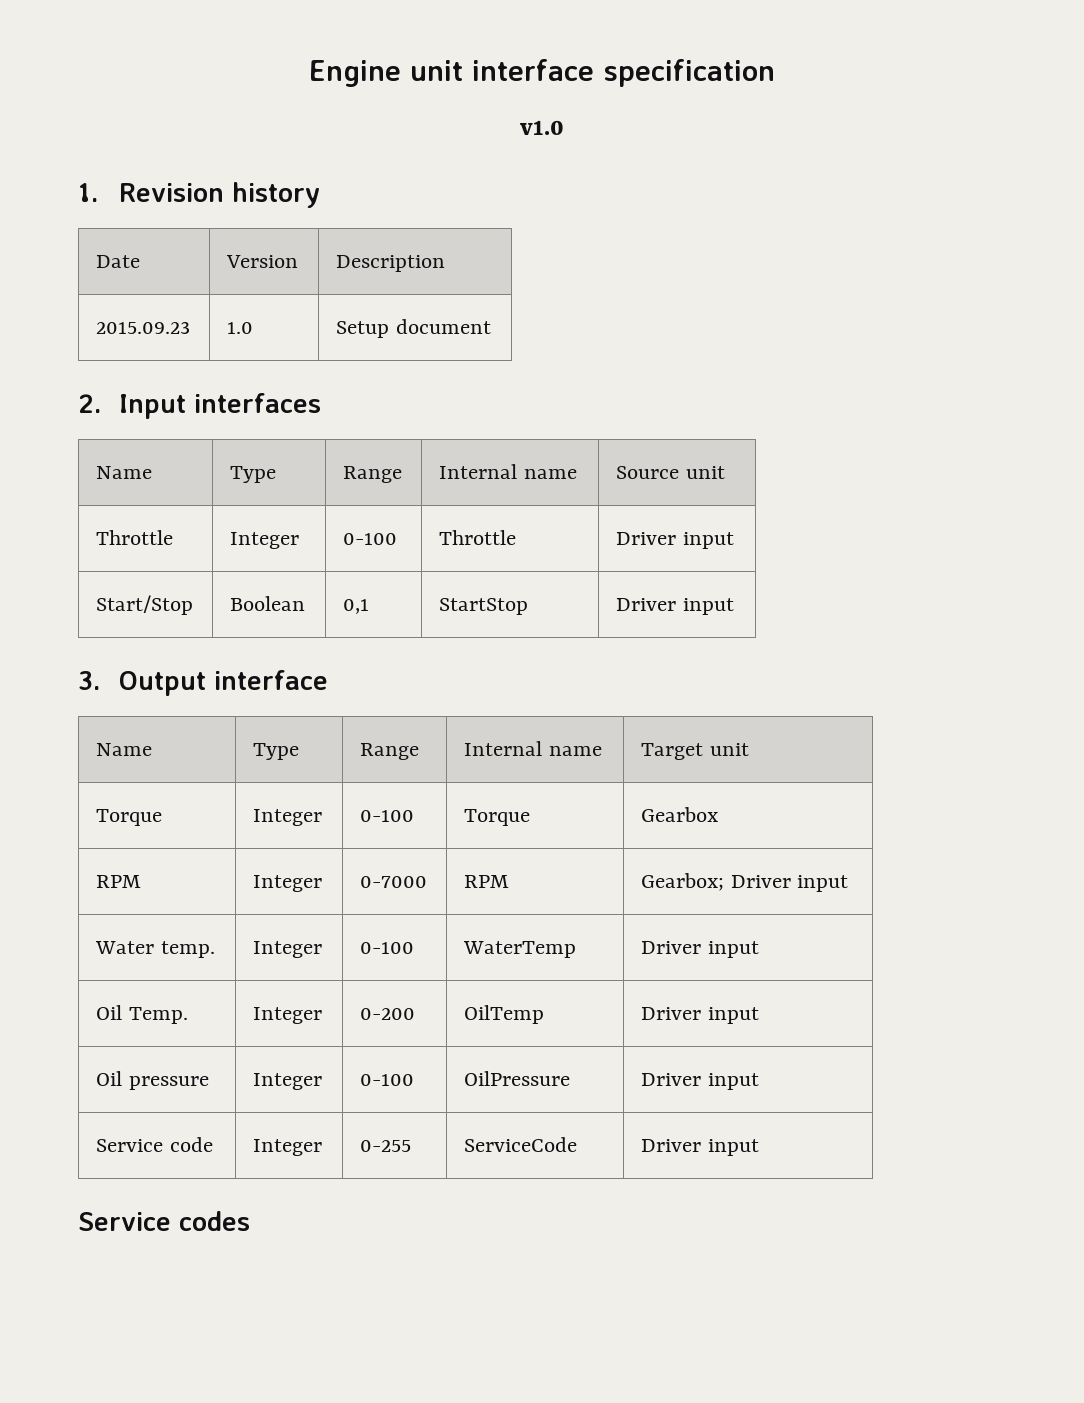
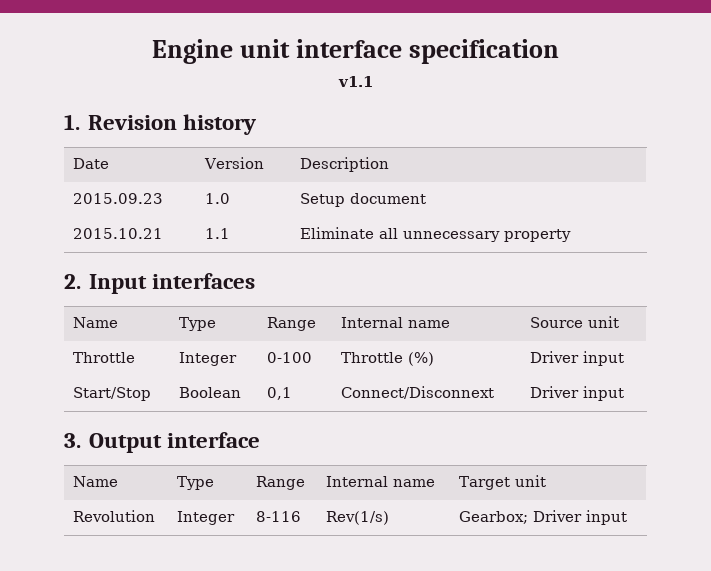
- v1.0
+ v1.1
+ 2015.10.21 | 1.1 | Eliminate all unnecessary property
- Throttle | Integer | 0-100 | Throttle | Driver input
+ Throttle | Integer | 0-100 | Throttle (%) | Driver input
- Start/Stop | Boolean | 0,1 | StartStop | Driver input
+ Start/Stop | Boolean | 0,1 | Connect/Disconnext | Driver input
- Torque | Integer | 0-100 | Torque | Gearbox
- RPM | Integer | 0-7000 | RPM | Gearbox; Driver input
- Water temp. | Integer | 0-100 | WaterTemp | Driver input
- Oil Temp. | Integer | 0-200 | OilTemp | Driver input
- Oil pressure | Integer | 0-100 | OilPressure | Driver input
- Service code | Integer | 0-255 | ServiceCode | Driver input
- Service codes
+ Revolution | Integer | 8-116 | Rev(1/s) | Gearbox; Driver input

